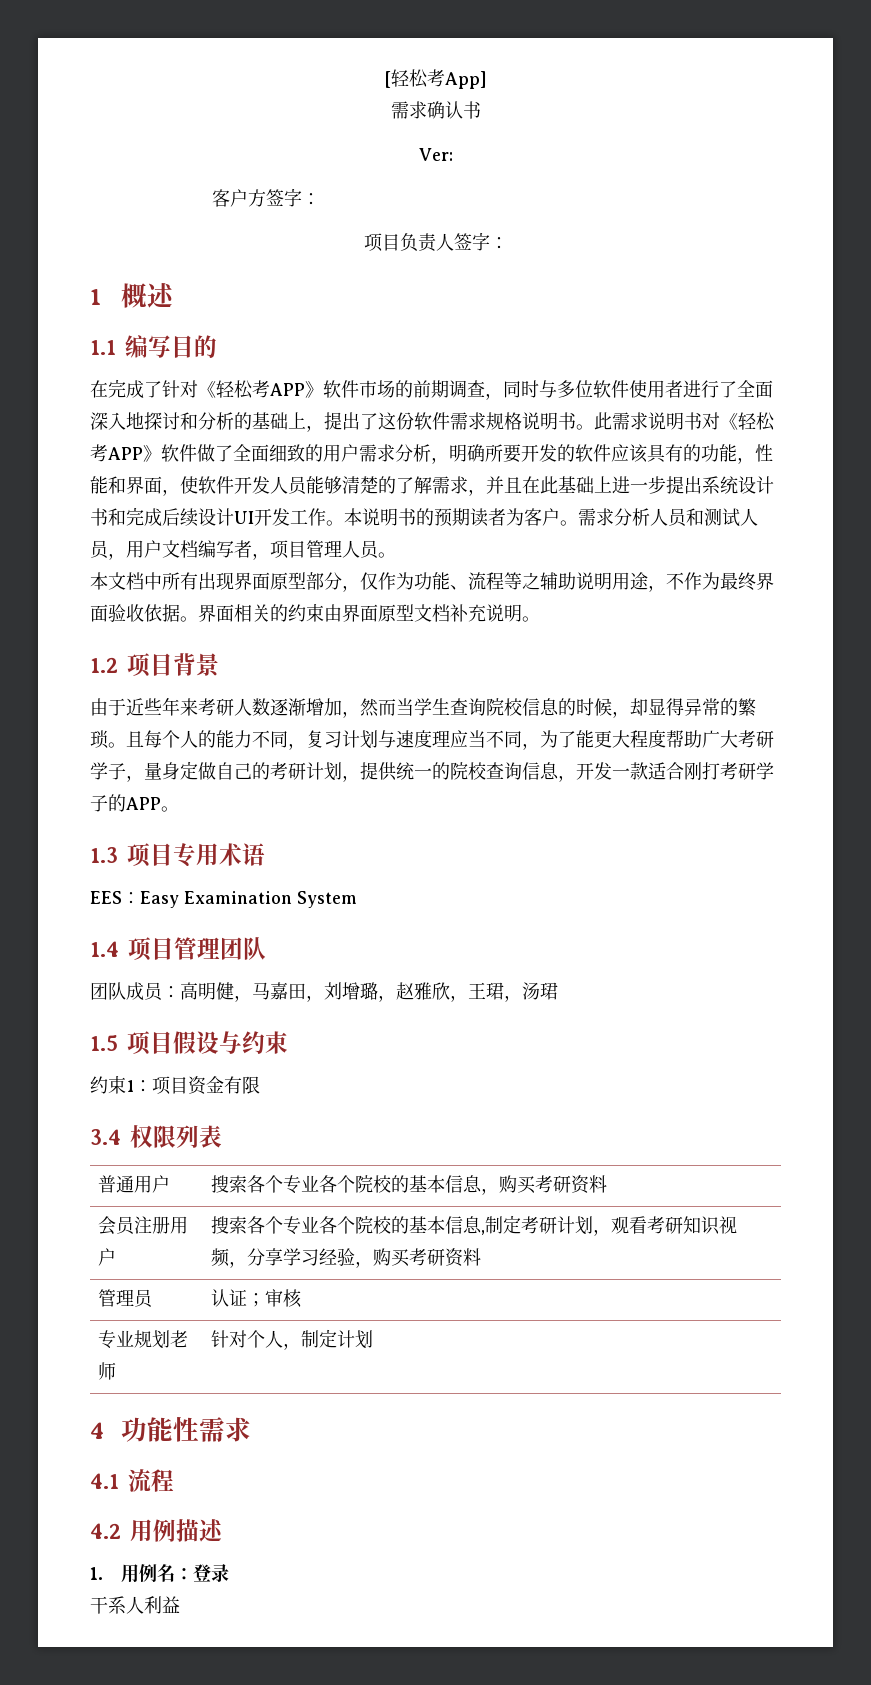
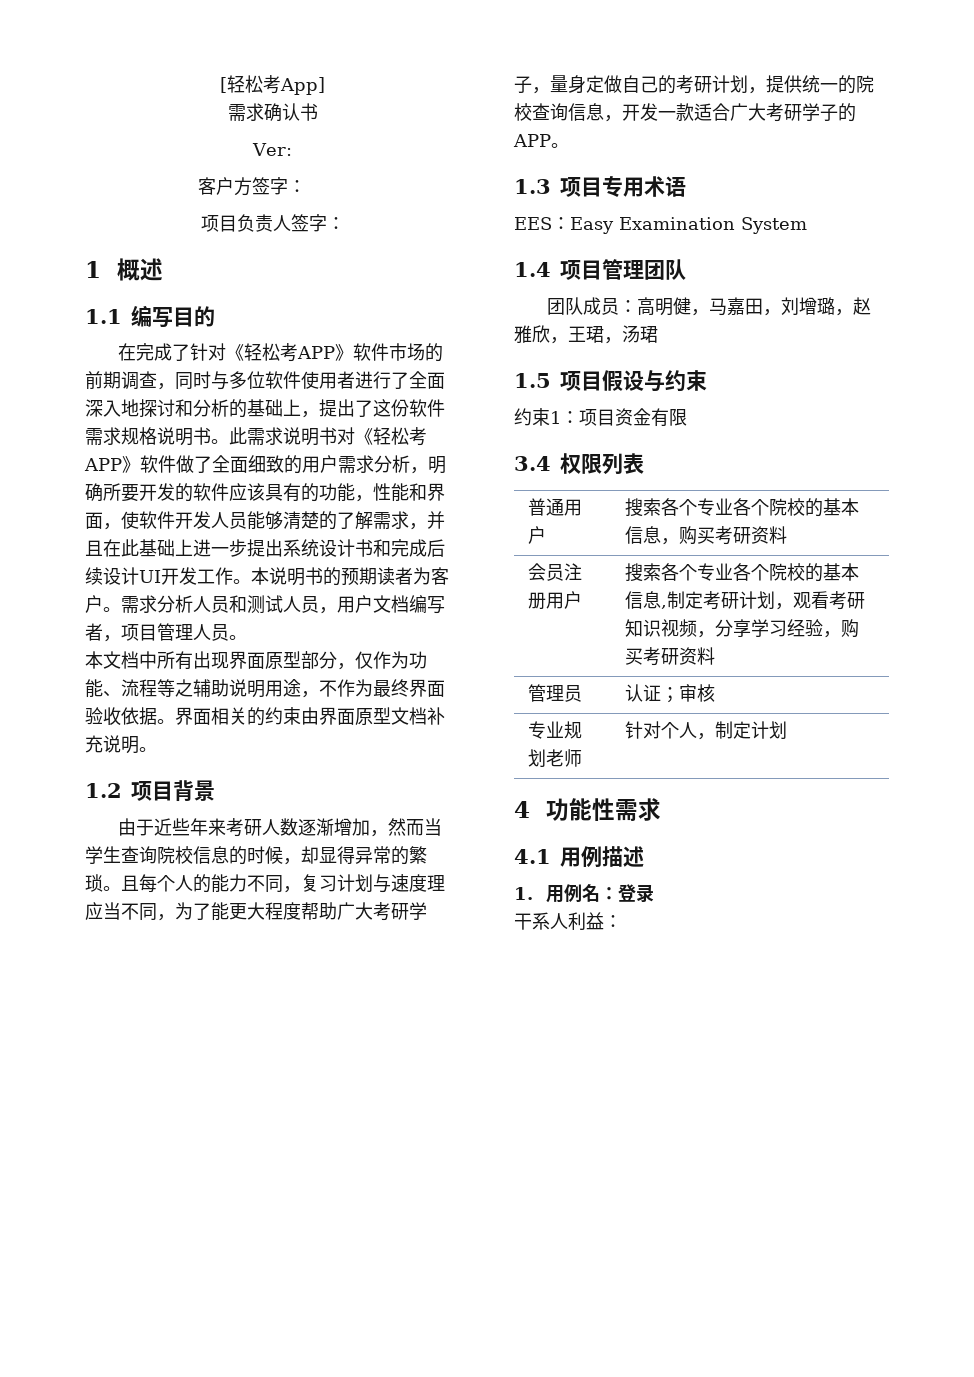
- 且每个人的能力不同，复习计划与速度理应当不同，为了能更大程度帮助广大考研学子，量身定做自己的考研计划，提供统一的院校查询信息，开发一款适合刚打考研学子的APP。
+ 且每个人的能力不同，复习计划与速度理应当不同，为了能更大程度帮助广大考研学子，量身定做自己的考研计划，提供统一的院校查询信息，开发一款适合广大考研学子的APP。
- 4.1流程
- 4.2用例描述
+ 4.1用例描述
- 干系人利益
+ 干系人利益：

